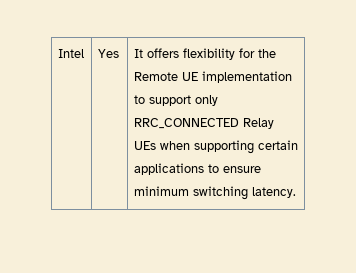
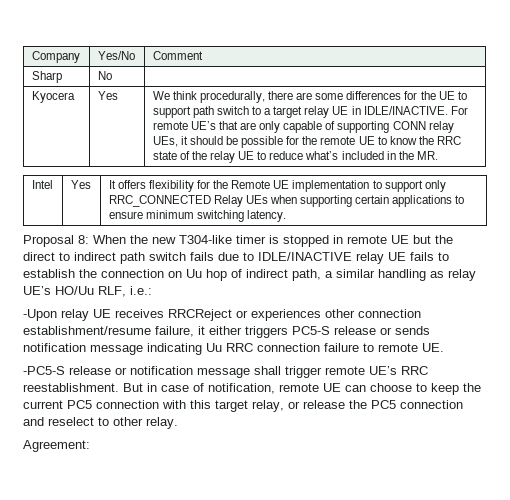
+ Company | Yes/No | Comment
+ Sharp | No |
+ Kyocera | Yes | We think procedurally, there are some differences for the UE to support path switch to a target relay UE in IDLE/INACTIVE. For remote UE’s that are only capable of supporting CONN relay UEs, it should be possible for the remote UE to know the RRC state of the relay UE to reduce what’s included in the MR.
+ Proposal 8: When the new T304-like timer is stopped in remote UE but the direct to indirect path switch fails due to IDLE/INACTIVE relay UE fails to establish the connection on Uu hop of indirect path, a similar handling as relay UE’s HO/Uu RLF, i.e.:
+ -Upon relay UE receives RRCReject or experiences other connection establishment/resume failure, it either triggers PC5-S release or sends notification message indicating Uu RRC connection failure to remote UE.
+ -PC5-S release or notification message shall trigger remote UE’s RRC reestablishment. But in case of notification, remote UE can choose to keep the current PC5 connection with this target relay, or release the PC5 connection and reselect to other relay.
+ Agreement:

